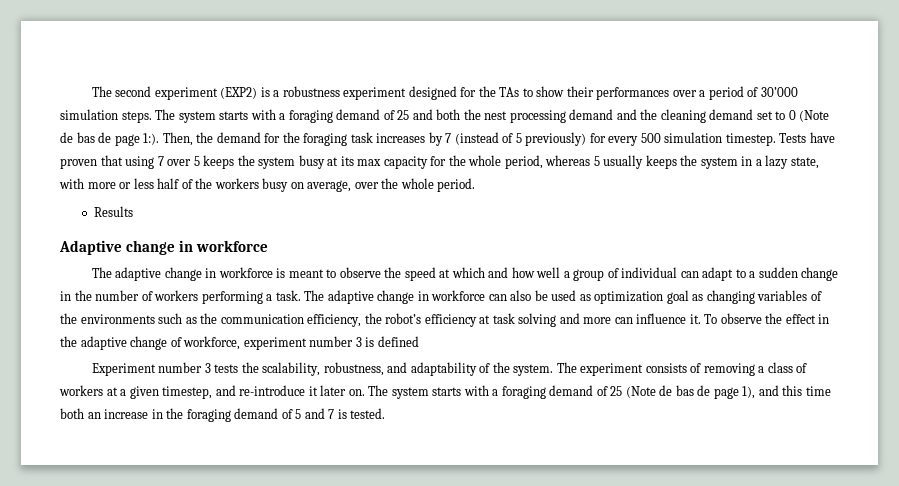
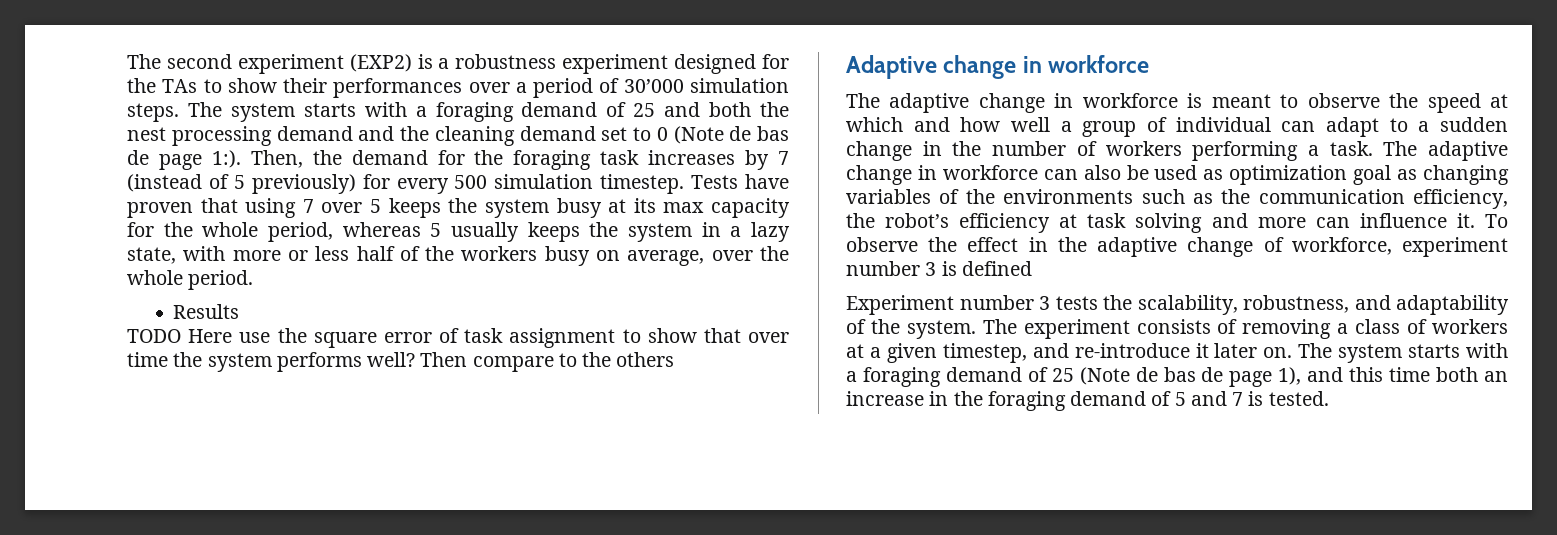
+ TODO Here use the square error of task assignment to show that over time the system performs well? Then compare to the others

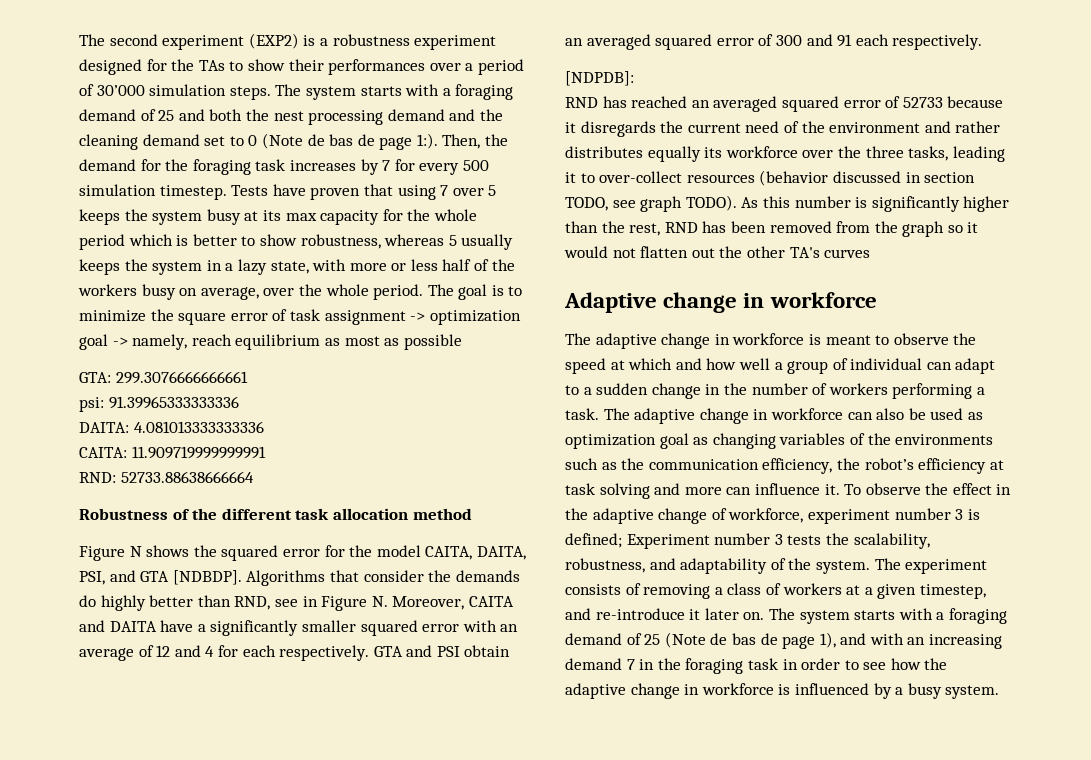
- Then, the demand for the foraging task increases by 7 (instead of 5 previously) for every 500 simulation timestep.
+ Then, the demand for the foraging task increases by 7 for every 500 simulation timestep.
- Tests have proven that using 7 over 5 keeps the system busy at its max capacity for the whole period, whereas 5 usually keeps the system in a lazy state, with more or less half of the workers busy on average, over the whole period.
- Results
- TODO Here use the square error of task assignment to show that over time the system performs well? Then compare to the others
+ Tests have proven that using 7 over 5 keeps the system busy at its max capacity for the whole period which is better to show robustness, whereas 5 usually keeps the system in a lazy state, with more or less half of the workers busy on average, over the whole period. The goal is to minimize the square error of task assignment -> optimization goal -> namely, reach equilibrium as most as possible
+ GTA: 299.3076666666661
+ psi: 91.39965333333336
+ DAITA: 4.081013333333336
+ CAITA: 11.909719999999991
+ RND: 52733.88638666664
+ Robustness of the different task allocation method
+ Figure N shows the squared error for the model CAITA, DAITA, PSI, and GTA [NDBDP]. Algorithms that consider the demands do highly better than RND, see in Figure N. Moreover, CAITA and DAITA have a significantly smaller squared error with an average of 12 and 4 for each respectively. GTA and PSI obtain an averaged squared error of 300 and 91 each respectively.
+ [NDPDB]:
+ RND has reached an averaged squared error of 52733 because it disregards the current need of the environment and rather distributes equally its workforce over the three tasks, leading it to over-collect resources (behavior discussed in section TODO, see graph TODO). As this number is significantly higher than the rest, RND has been removed from the graph so it would not flatten out the other TA's curves
- To observe the effect in the adaptive change of workforce, experiment number 3 is defined
- Experiment number 3 tests the scalability, robustness, and adaptability of the system.
+ To observe the effect in the adaptive change of workforce, experiment number 3 is defined; Experiment number 3 tests the scalability, robustness, and adaptability of the system.
- The system starts with a foraging demand of 25 (Note de bas de page 1), and this time both an increase in the foraging demand of 5 and 7 is tested.
+ The system starts with a foraging demand of 25 (Note de bas de page 1), and with an increasing demand 7 in the foraging task in order to see how the adaptive change in workforce is influenced by a busy system.

